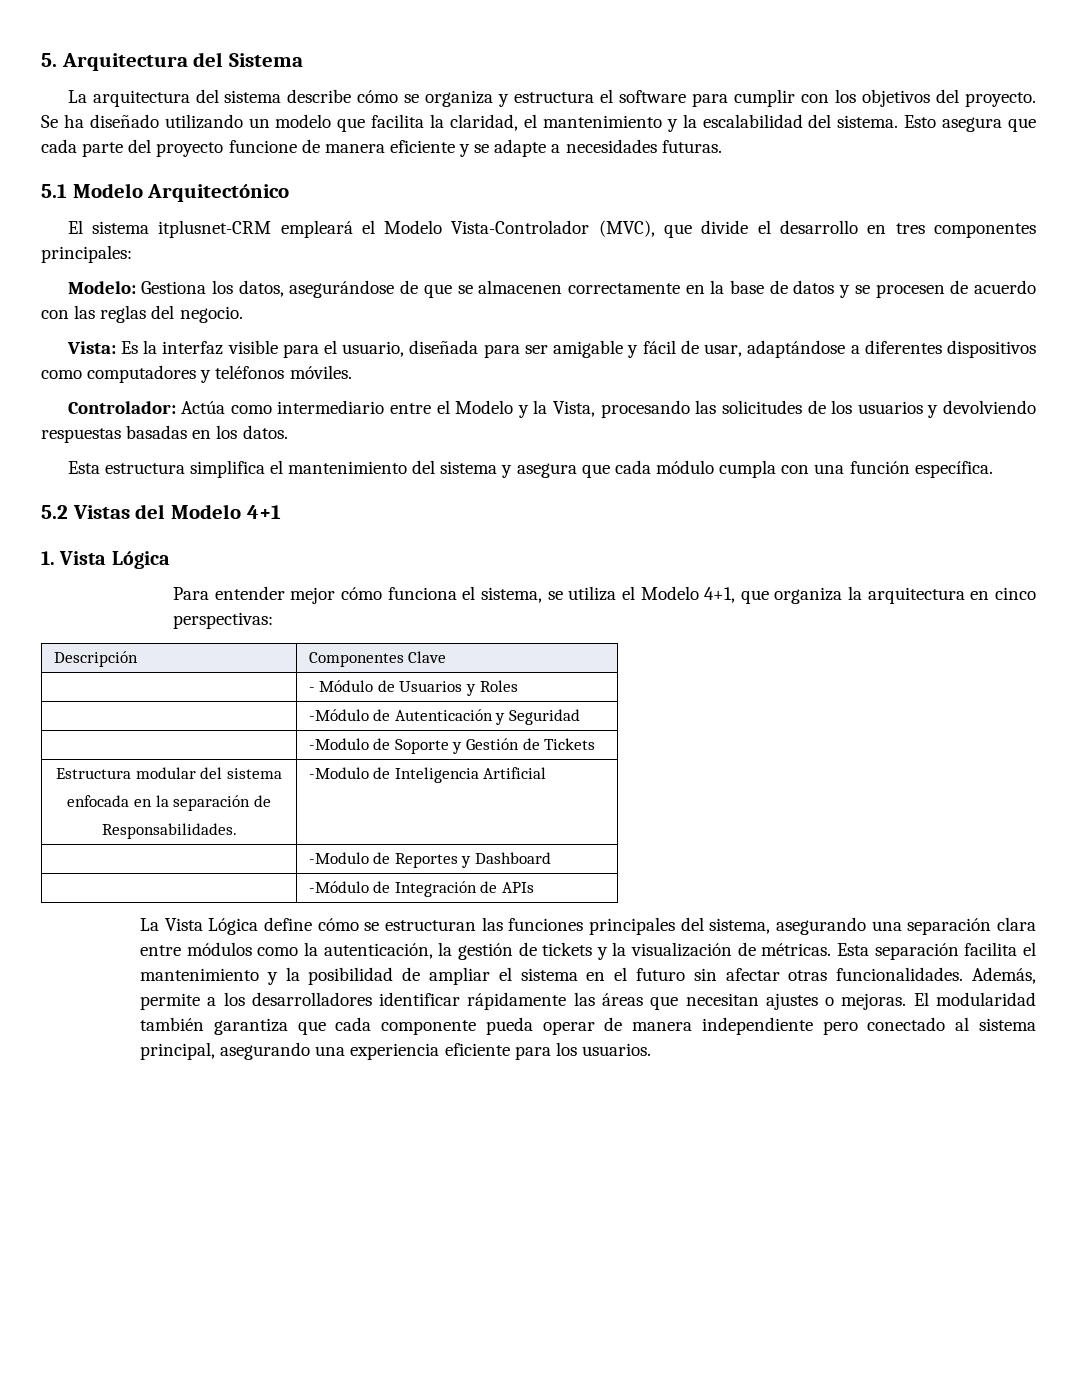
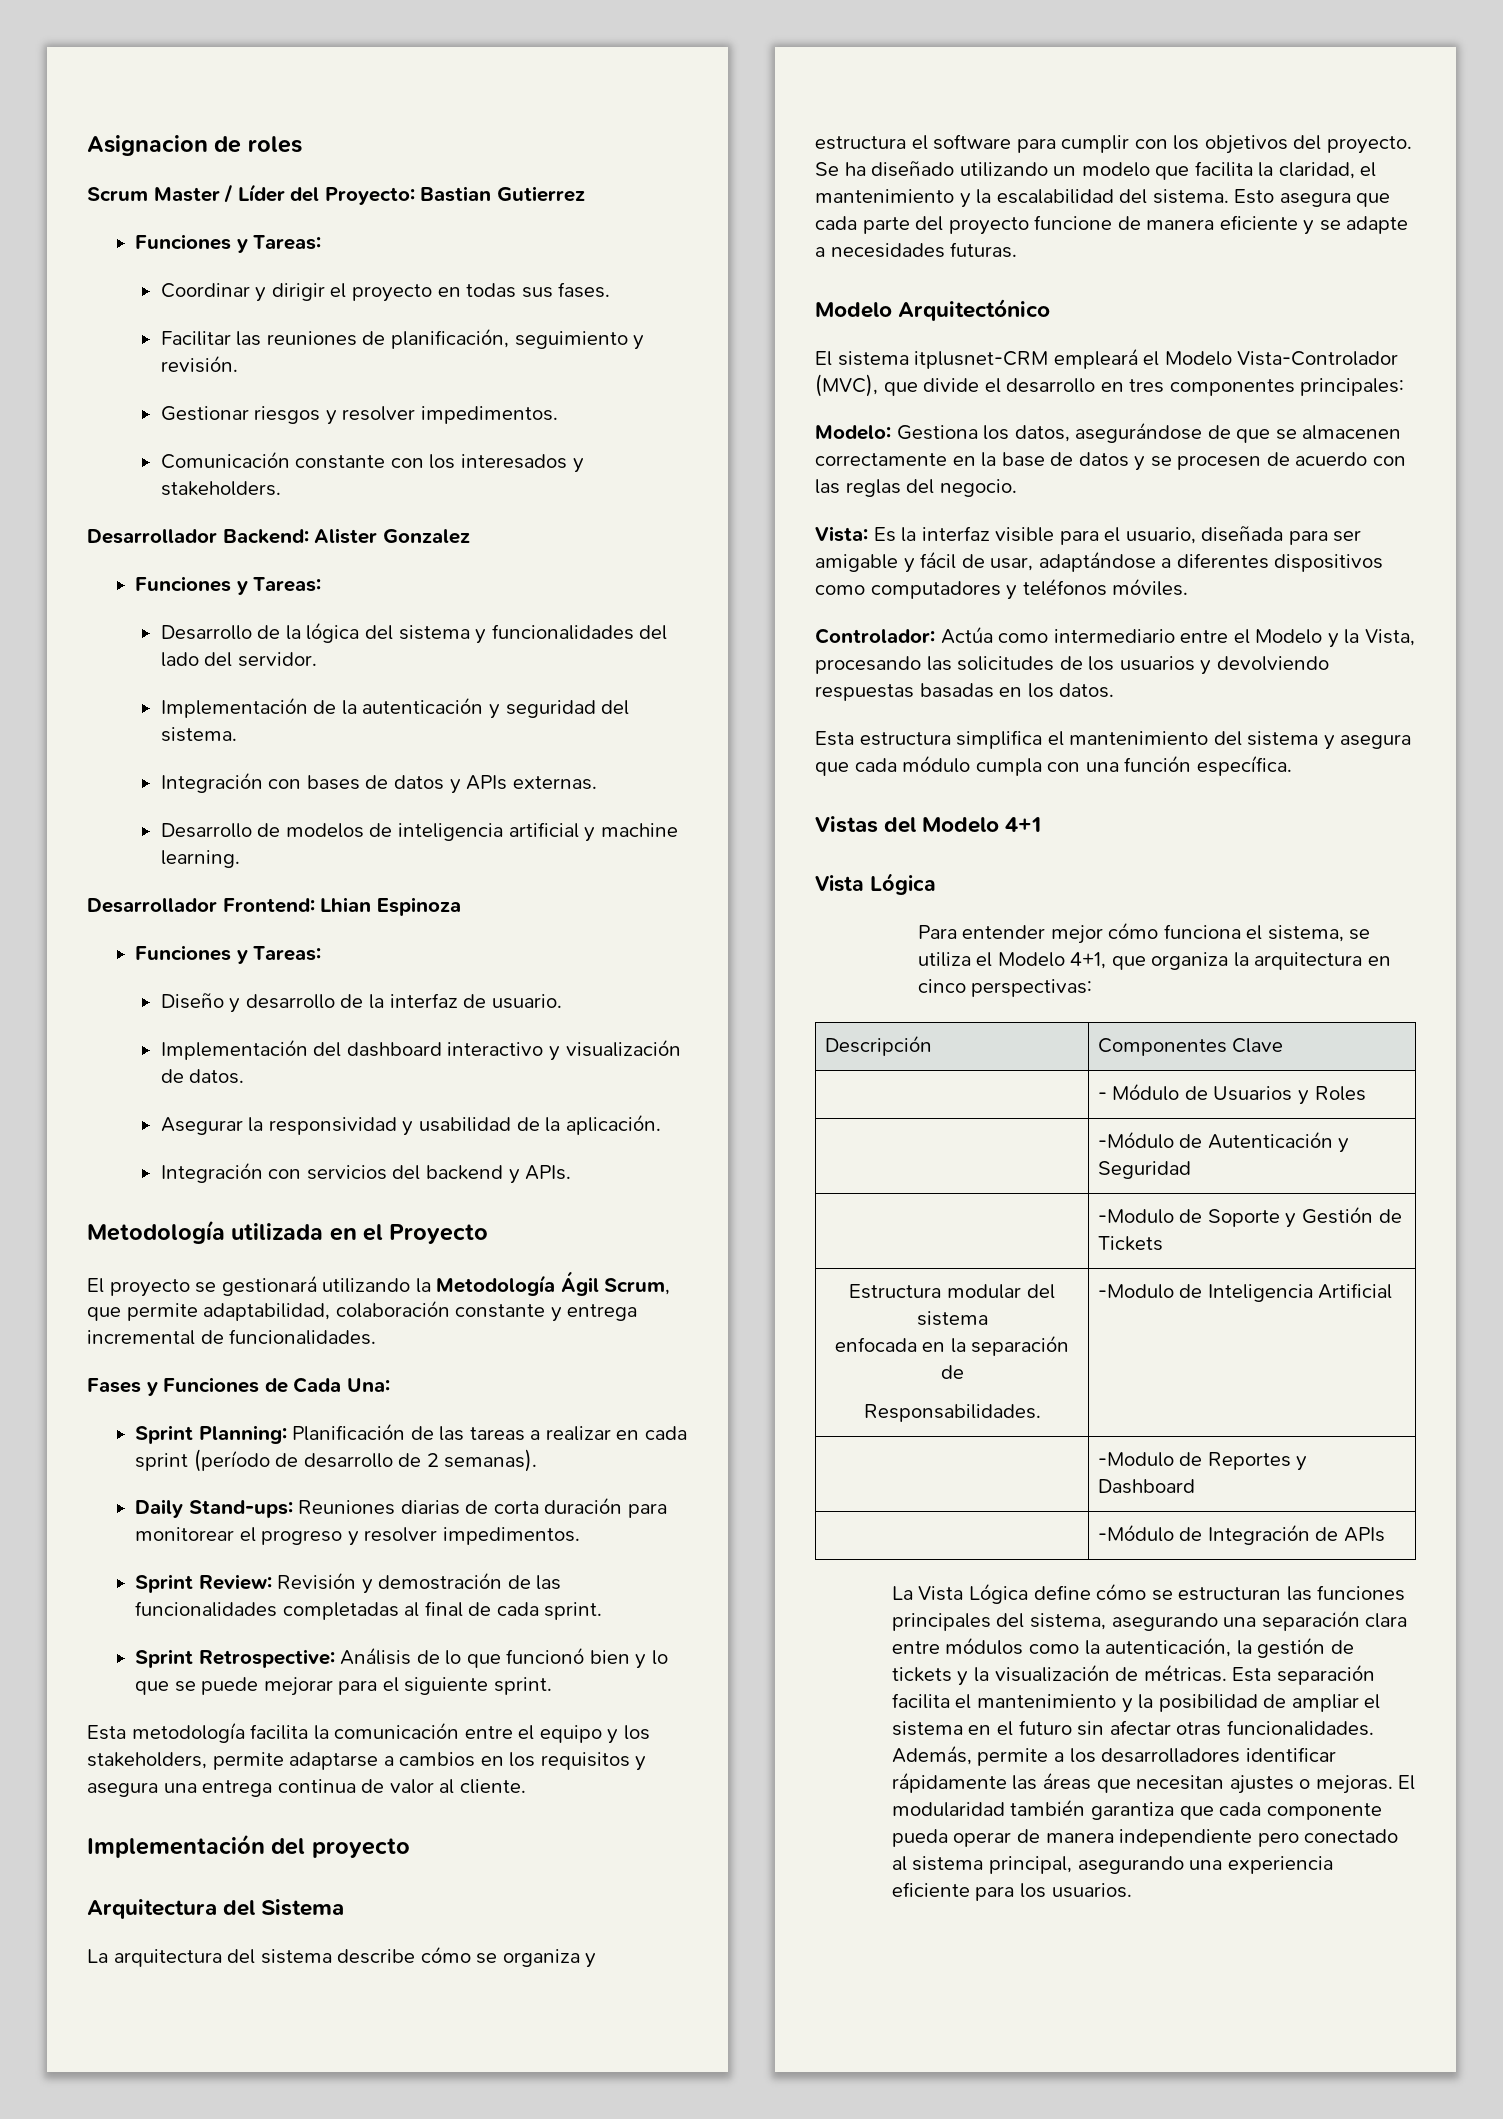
- 5. Arquitectura del Sistema
+ Asignacion de roles
+ Scrum Master / Líder del Proyecto: Bastian Gutierrez
+ Funciones y Tareas:
+ Coordinar y dirigir el proyecto en todas sus fases.
+ Facilitar las reuniones de planificación, seguimiento y revisión.
+ Gestionar riesgos y resolver impedimentos.
+ Comunicación constante con los interesados y stakeholders.
+ Desarrollador Backend: Alister Gonzalez
+ Funciones y Tareas:
+ Desarrollo de la lógica del sistema y funcionalidades del lado del servidor.
+ Implementación de la autenticación y seguridad del sistema.
+ Integración con bases de datos y APIs externas.
+ Desarrollo de modelos de inteligencia artificial y machine learning.
+ Desarrollador Frontend: Lhian Espinoza
+ Funciones y Tareas:
+ Diseño y desarrollo de la interfaz de usuario.
+ Implementación del dashboard interactivo y visualización de datos.
+ Asegurar la responsividad y usabilidad de la aplicación.
+ Integración con servicios del backend y APIs.
+ Metodología utilizada en el Proyecto
+ El proyecto se gestionará utilizando la Metodología Ágil Scrum, que permite adaptabilidad, colaboración constante y entrega incremental de funcionalidades.
+ Fases y Funciones de Cada Una:
+ Sprint Planning: Planificación de las tareas a realizar en cada sprint (período de desarrollo de 2 semanas).
+ Daily Stand-ups: Reuniones diarias de corta duración para monitorear el progreso y resolver impedimentos.
+ Sprint Review: Revisión y demostración de las funcionalidades completadas al final de cada sprint.
+ Sprint Retrospective: Análisis de lo que funcionó bien y lo que se puede mejorar para el siguiente sprint.
+ Esta metodología facilita la comunicación entre el equipo y los stakeholders, permite adaptarse a cambios en los requisitos y asegura una entrega continua de valor al cliente.
+ Implementación del proyecto
+ Arquitectura del Sistema
- 5.1 Modelo Arquitectónico
+ Modelo Arquitectónico
- 5.2 Vistas del Modelo 4+1
- 1. Vista Lógica
+ Vistas del Modelo 4+1
+ Vista Lógica

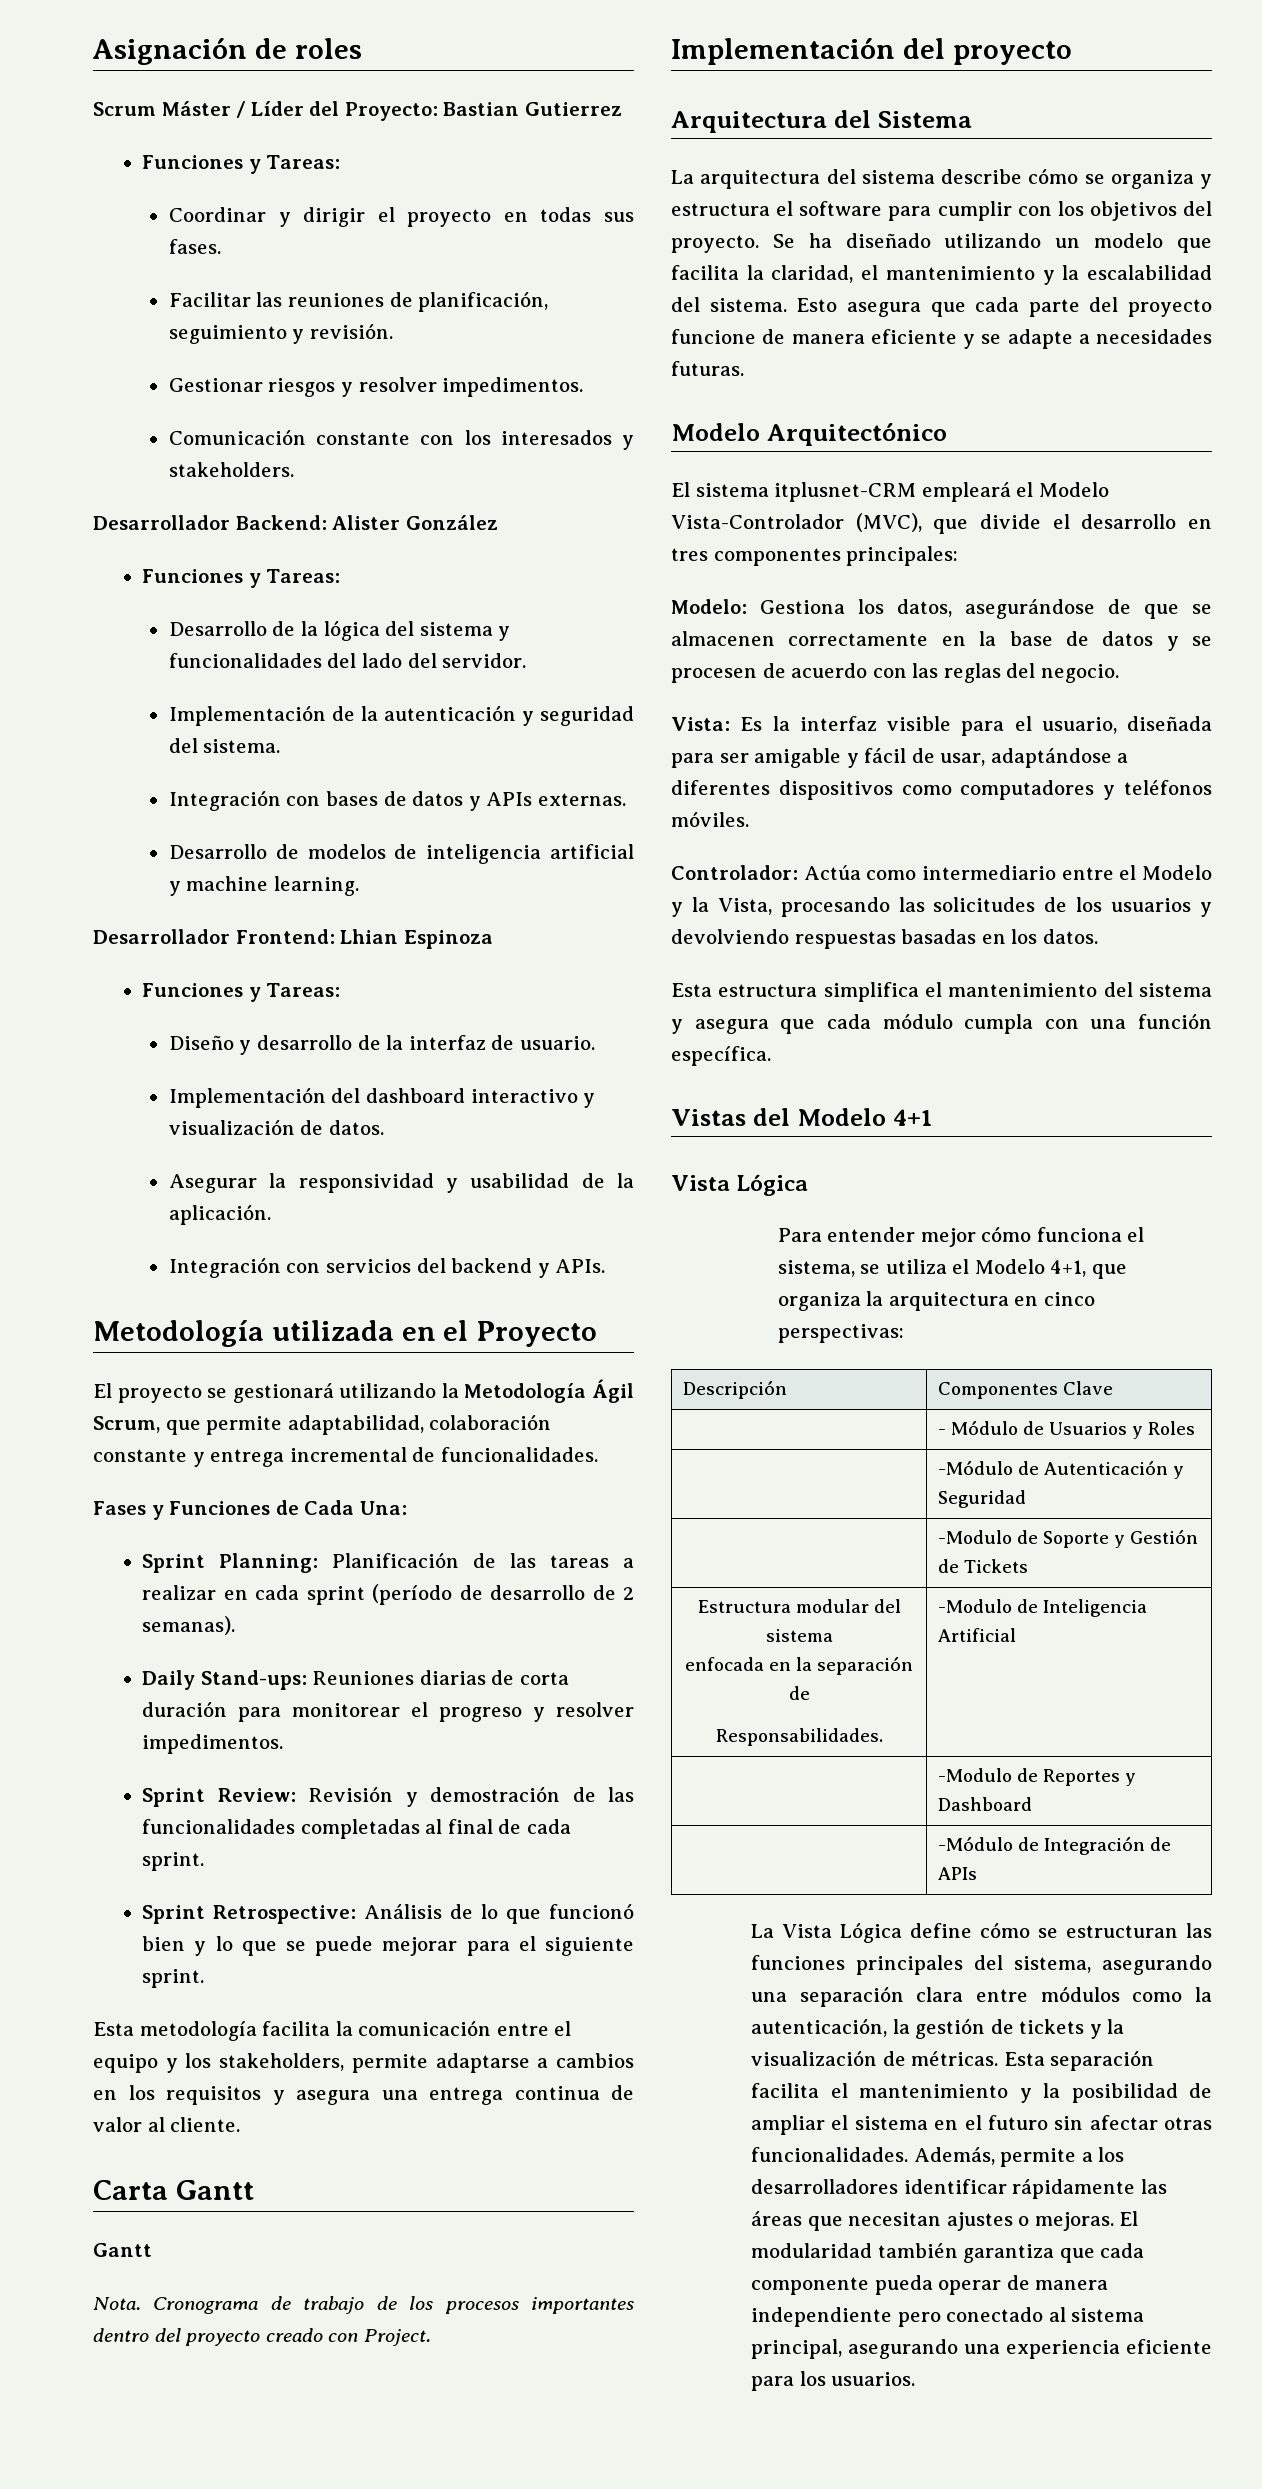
- Asignacion de roles
+ Asignación de roles
- Scrum Master / Líder del Proyecto: Bastian Gutierrez
+ Scrum Máster / Líder del Proyecto: Bastian Gutierrez
- Desarrollador Backend: Alister Gonzalez
+ Desarrollador Backend: Alister González
+ Carta Gantt
+ Gantt
+ Nota. Cronograma de trabajo de los procesos importantes dentro del proyecto creado con Project.

